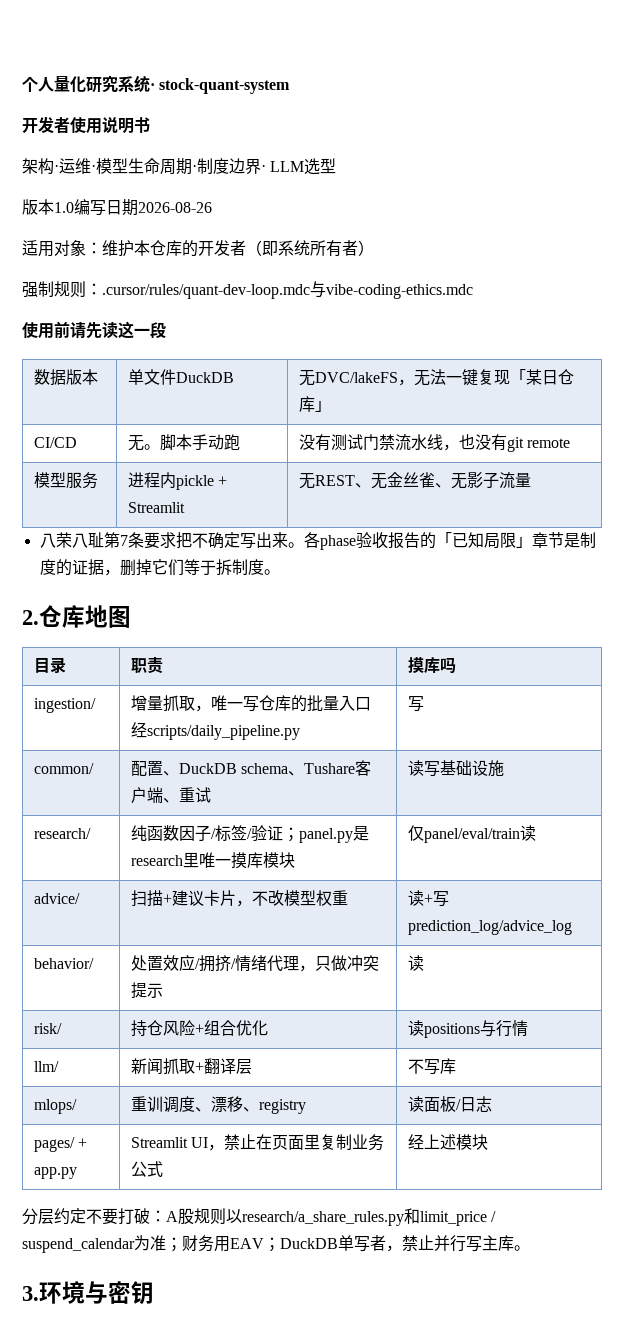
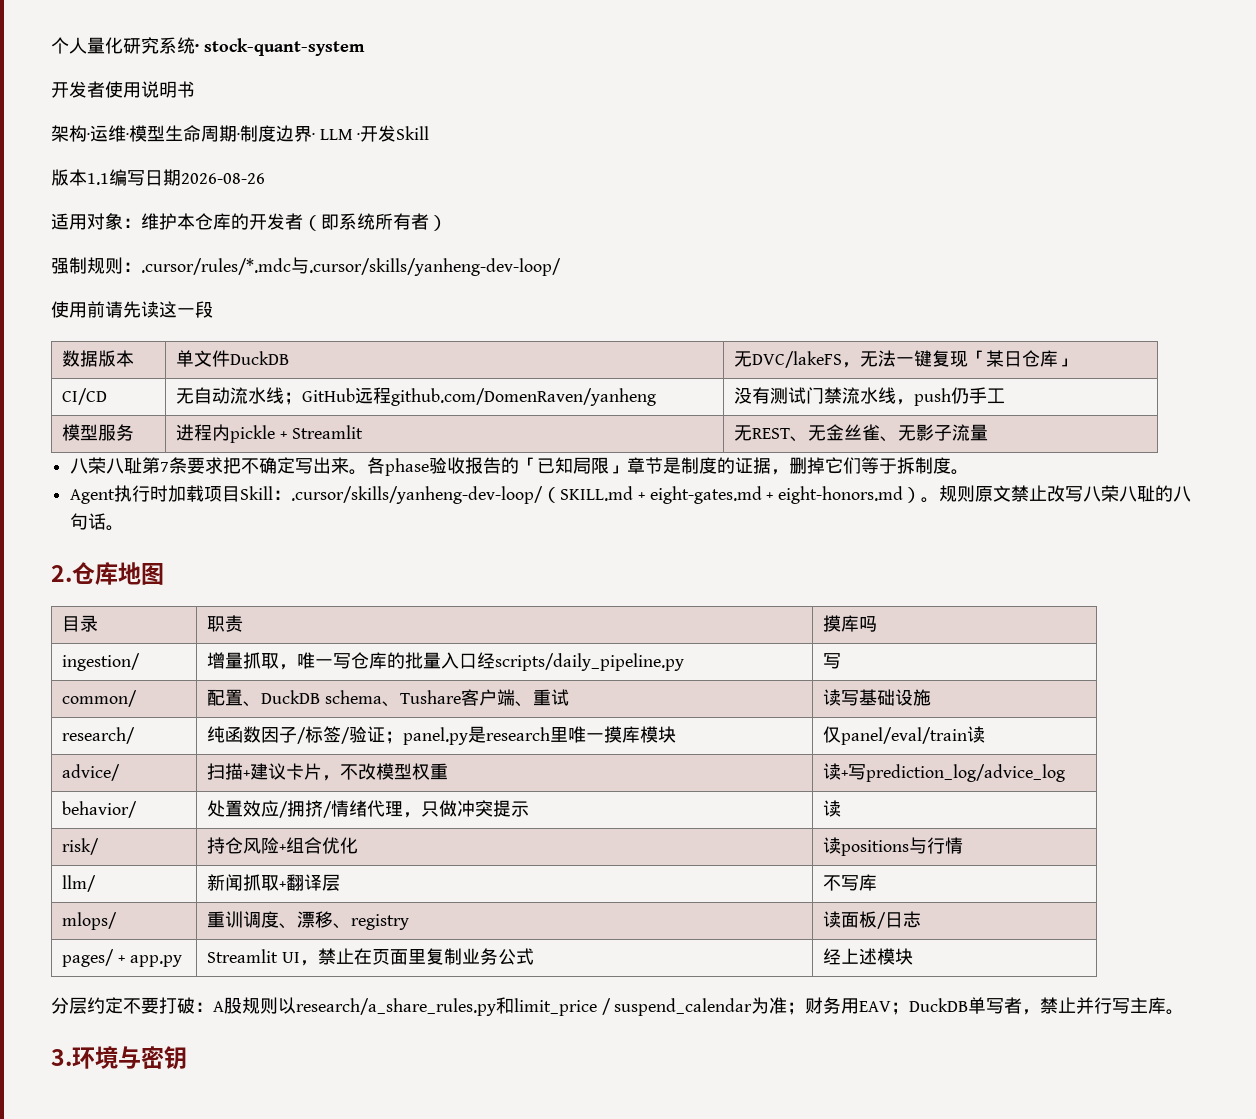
- 架构·运维·模型生命周期·制度边界· LLM选型
- 版本1.0编写日期2026-08-26
+ 架构·运维·模型生命周期·制度边界· LLM ·开发Skill
+ 版本1.1编写日期2026-08-26
- 强制规则：.cursor/rules/quant-dev-loop.mdc与vibe-coding-ethics.mdc
+ 强制规则：.cursor/rules/*.mdc与.cursor/skills/yanheng-dev-loop/
- CI/CD | 无。脚本手动跑 | 没有测试门禁流水线，也没有git remote
+ CI/CD | 无自动流水线；GitHub远程github.com/DomenRaven/yanheng | 没有测试门禁流水线，push仍手工
+ Agent执行时加载项目Skill：.cursor/skills/yanheng-dev-loop/（SKILL.md + eight-gates.md + eight-honors.md）。规则原文禁止改写八荣八耻的八句话。

